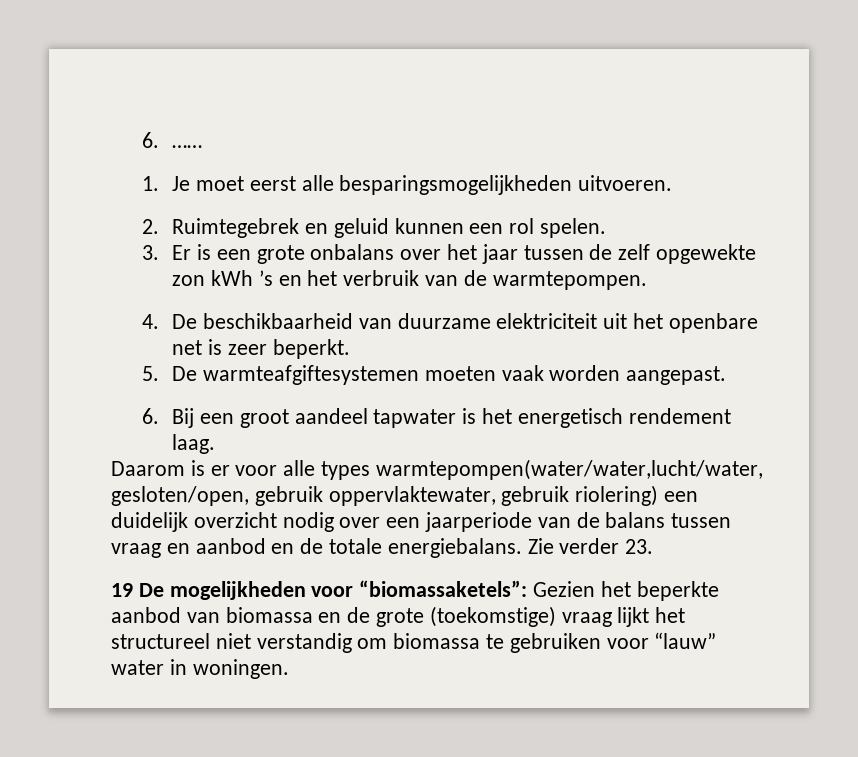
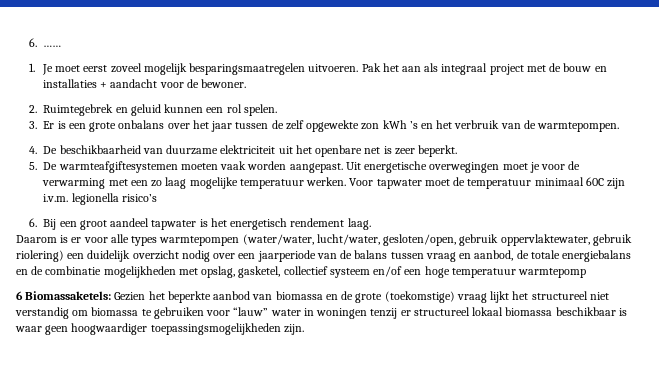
- 1. Je moet eerst alle besparingsmogelijkheden uitvoeren.
+ 1. Je moet eerst zoveel mogelijk besparingsmaatregelen uitvoeren. Pak het aan als integraal project met de bouw en installaties + aandacht voor de bewoner.
+ Uit energetische overwegingen moet je voor de verwarming met een zo laag mogelijke temperatuur werken. Voor tapwater moet de temperatuur minimaal 60C zijn i.v.m. legionella risico’s
- Daarom is er voor alle types warmtepompen(water/water,lucht/water, gesloten/open, gebruik oppervlaktewater, gebruik riolering) een duidelijk overzicht nodig over een jaarperiode van de balans tussen vraag en aanbod en de totale energiebalans. Zie verder 23.
- 19 De mogelijkheden voor “biomassaketels”: Gezien het beperkte aanbod van biomassa en de grote (toekomstige) vraag lijkt het structureel niet verstandig om biomassa te gebruiken voor “lauw” water in woningen.
+ Daarom is er voor alle types warmtepompen (water/water, lucht/water, gesloten/open, gebruik oppervlaktewater, gebruik riolering) een duidelijk overzicht nodig over een jaarperiode van de balans tussen vraag en aanbod, de totale energiebalans en de combinatie mogelijkheden met opslag, gasketel, collectief systeem en/of een hoge temperatuur warmtepomp
+ 6 Biomassaketels: Gezien het beperkte aanbod van biomassa en de grote (toekomstige) vraag lijkt het structureel niet verstandig om biomassa te gebruiken voor “lauw” water in woningen tenzij er structureel lokaal biomassa beschikbaar is waar geen hoogwaardiger toepassingsmogelijkheden zijn.

